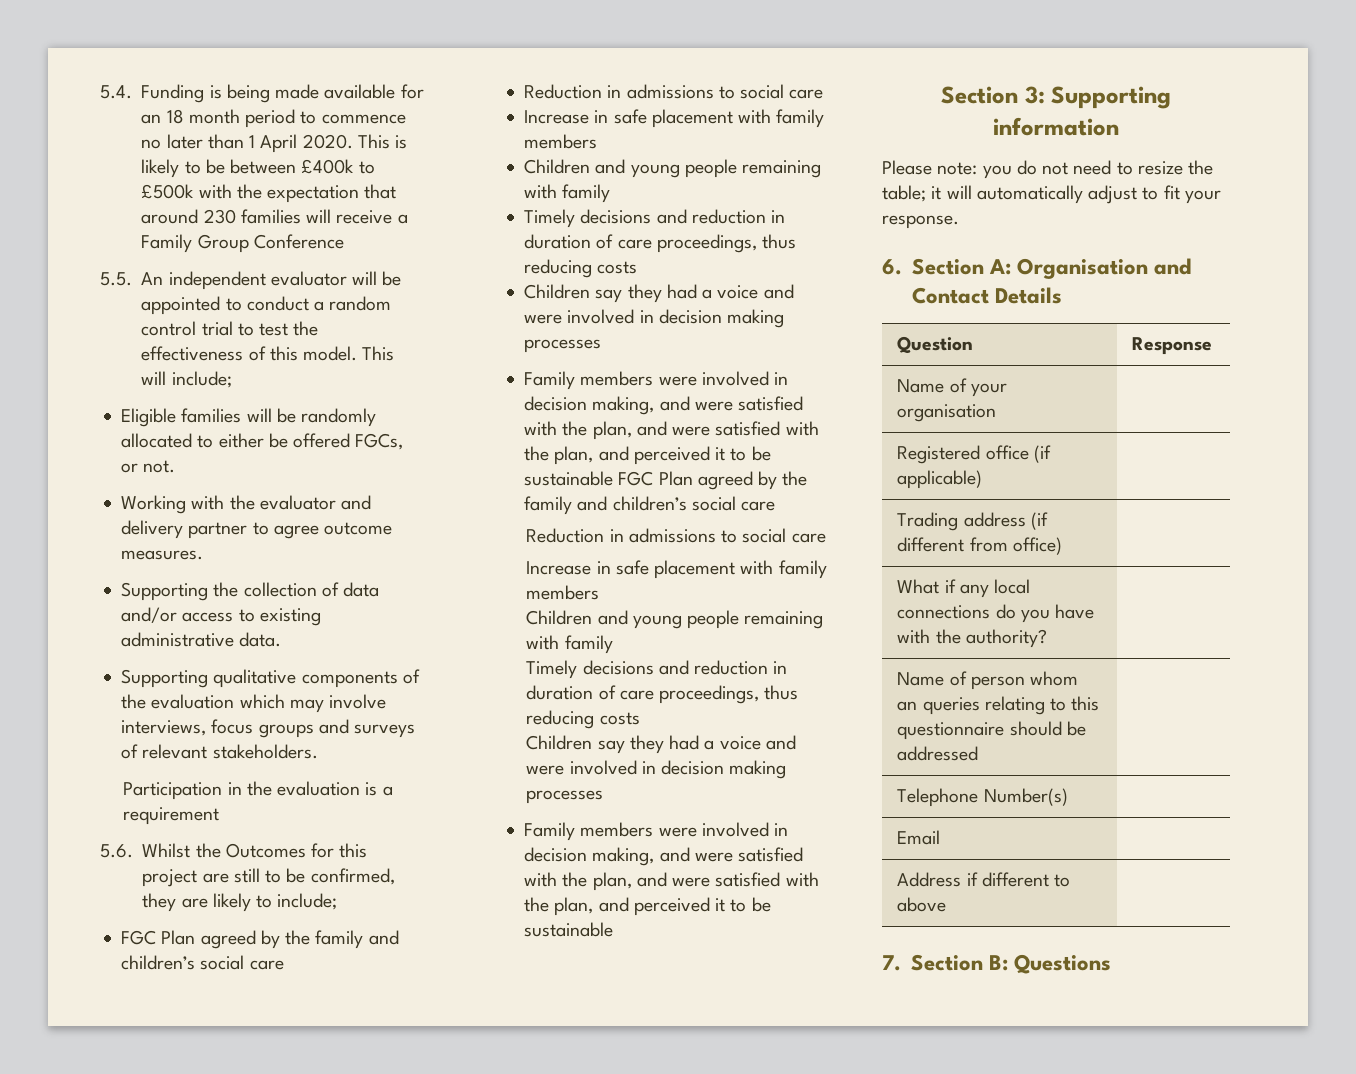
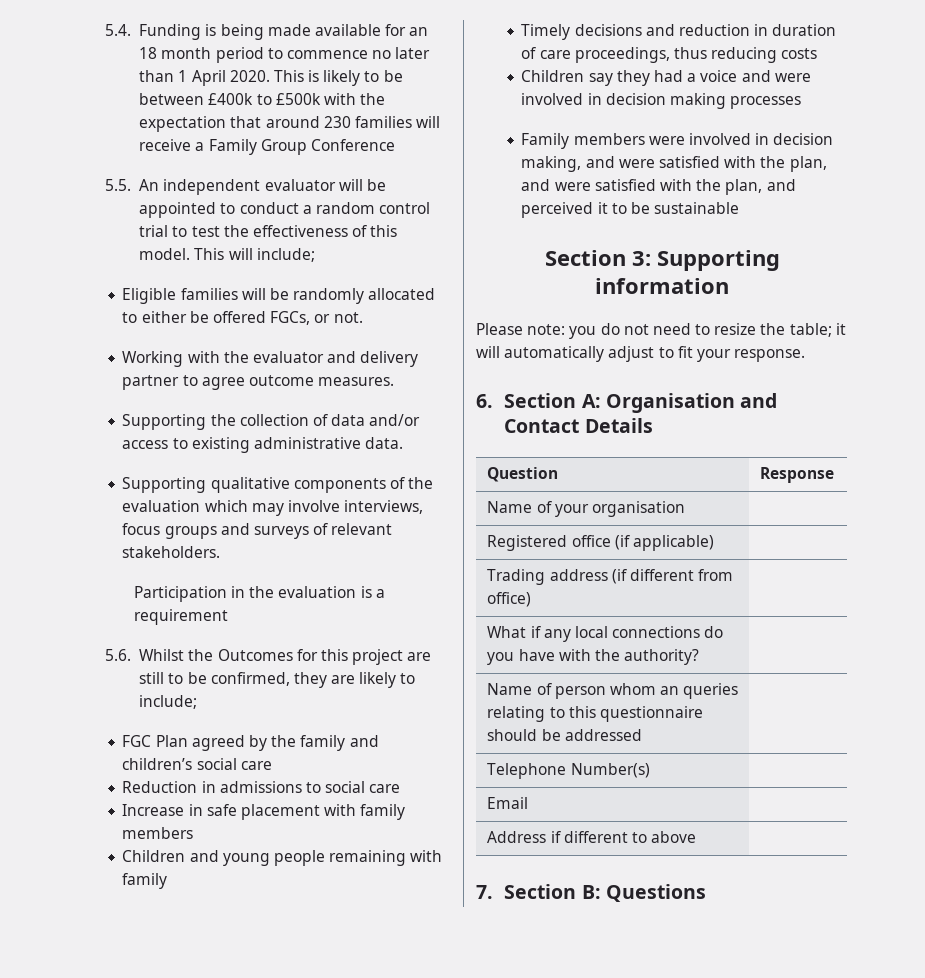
- Family members were involved in decision making, and were satisfied with the plan, and were satisfied with the plan, and perceived it to be sustainable FGC Plan agreed by the family and children’s social care
- Reduction in admissions to social care
- Increase in safe placement with family members
- Children and young people remaining with family
- Timely decisions and reduction in duration of care proceedings, thus reducing costs
- Children say they had a voice and were involved in decision making processes

